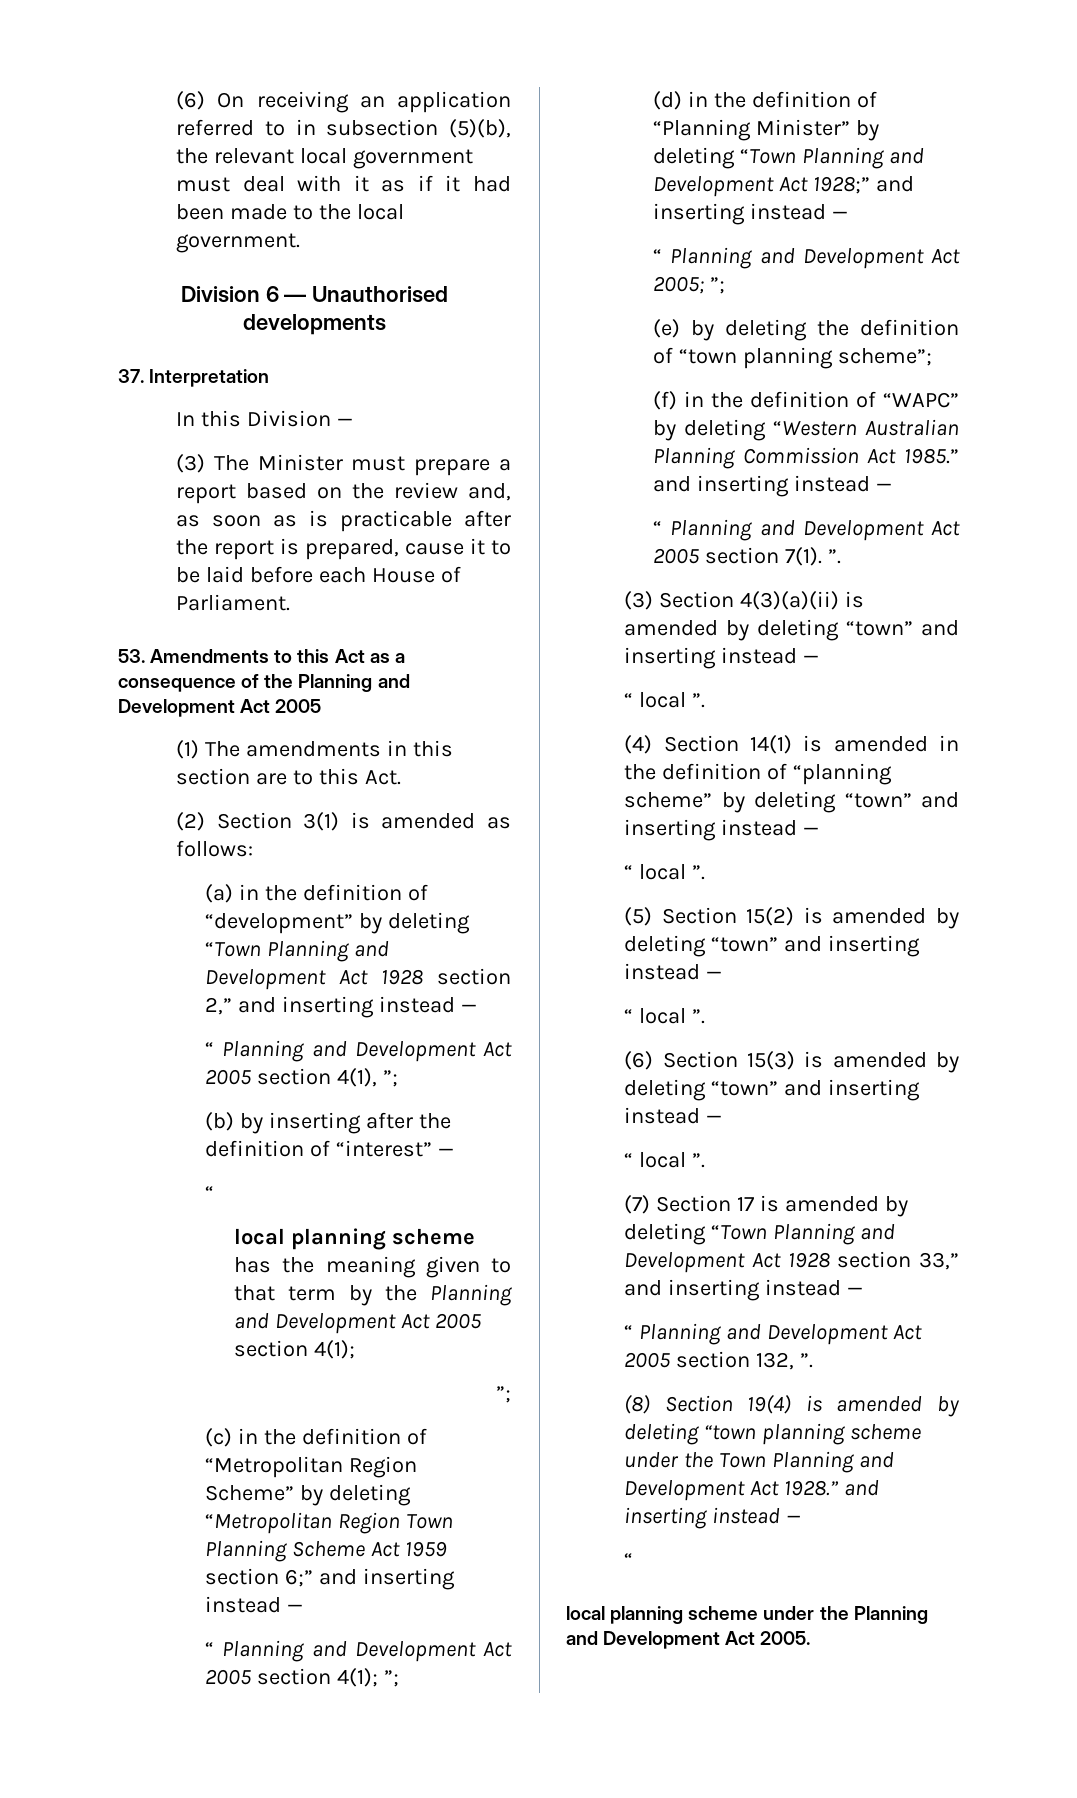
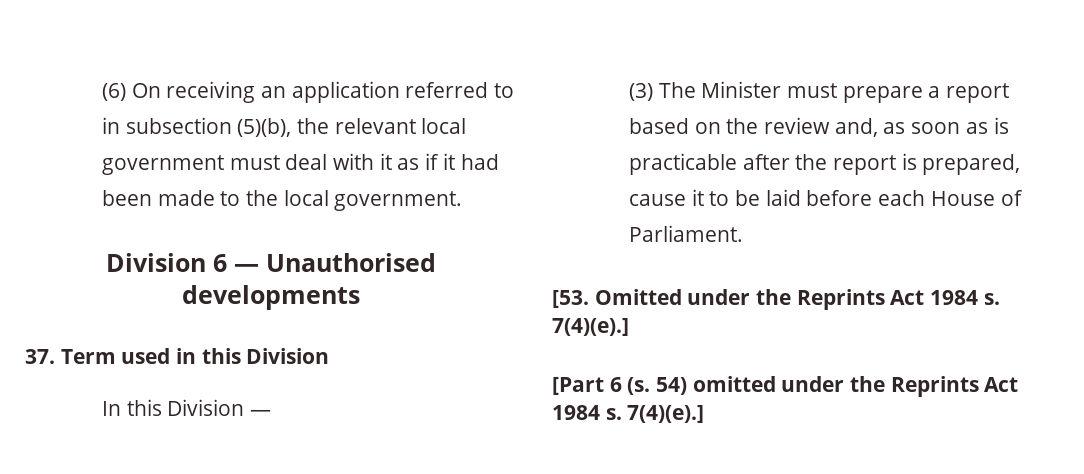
- 37. Interpretation
+ 37. Term used in this Division
- 53. Amendments to this Act as a consequence of the Planning and Development Act 2005
- (1) The amendments in this section are to this Act.
- (2) Section 3(1) is amended as follows:
- (a) in the definition of “development” by deleting “Town Planning and Development Act 1928 section 2,” and inserting instead —
- “ Planning and Development Act 2005 section 4(1), ”;
- (b) by inserting after the definition of “interest” —
- “
- local planning scheme has the meaning given to that term by the Planning and Development Act 2005 section 4(1);
- ”;
- (c) in the definition of “Metropolitan Region Scheme” by deleting “Metropolitan Region Town Planning Scheme Act 1959 section 6;” and inserting instead —
- “ Planning and Development Act 2005 section 4(1); ”;
- (d) in the definition of “Planning Minister” by deleting “Town Planning and Development Act 1928;” and inserting instead —
- “ Planning and Development Act 2005; ”;
- (e) by deleting the definition of “town planning scheme”;
- (f) in the definition of “WAPC” by deleting “Western Australian Planning Commission Act 1985.” and inserting instead —
- “ Planning and Development Act 2005 section 7(1). ”.
- (3) Section 4(3)(a)(ii) is amended by deleting “town” and inserting instead —
- “ local ”.
- (4) Section 14(1) is amended in the definition of “planning scheme” by deleting “town” and inserting instead —
- “ local ”.
- (5) Section 15(2) is amended by deleting “town” and inserting instead —
- “ local ”.
- (6) Section 15(3) is amended by deleting “town” and inserting instead —
- “ local ”.
- (7) Section 17 is amended by deleting “Town Planning and Development Act 1928 section 33,” and inserting instead —
- “ Planning and Development Act 2005 section 132, ”.
- (8) Section 19(4) is amended by deleting “town planning scheme under the Town Planning and Development Act 1928.” and inserting instead —
- “
- local planning scheme under the Planning and Development Act 2005.
+ [53. Omitted under the Reprints Act 1984 s. 7(4)(e).]
+ [Part 6 (s. 54) omitted under the Reprints Act 1984 s. 7(4)(e).]

